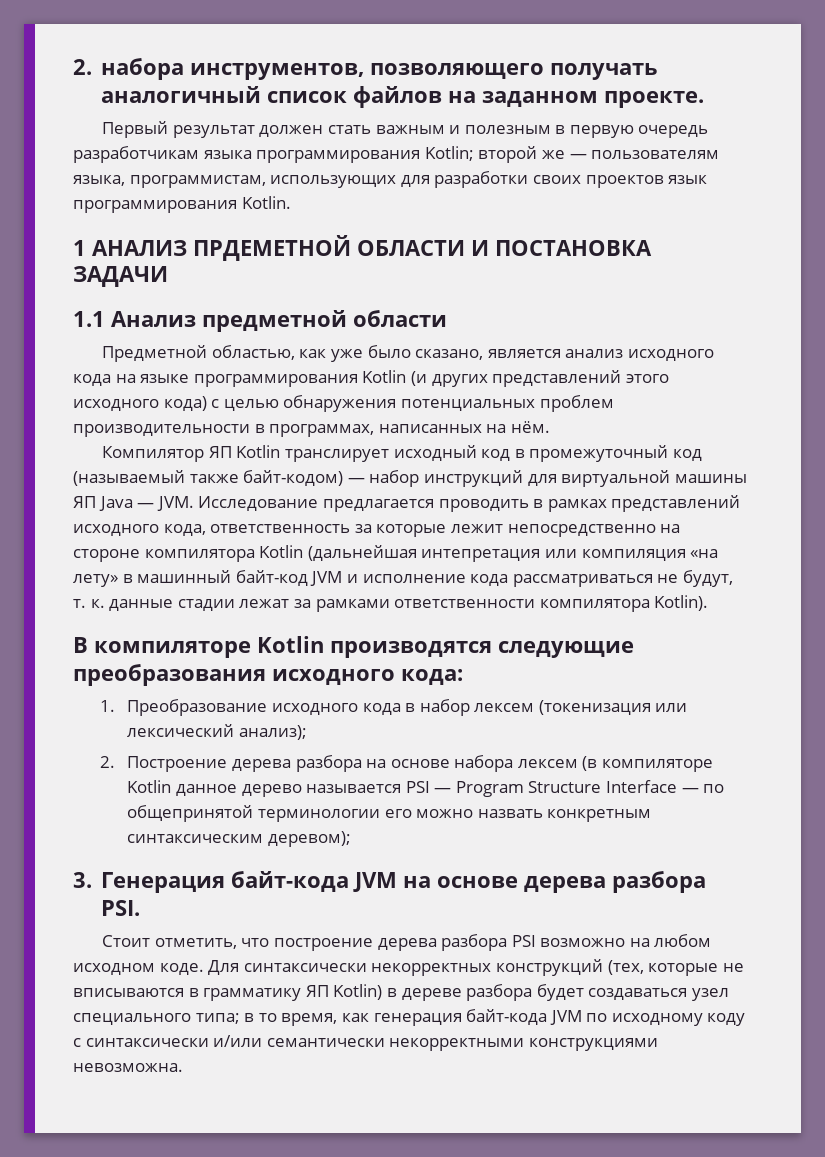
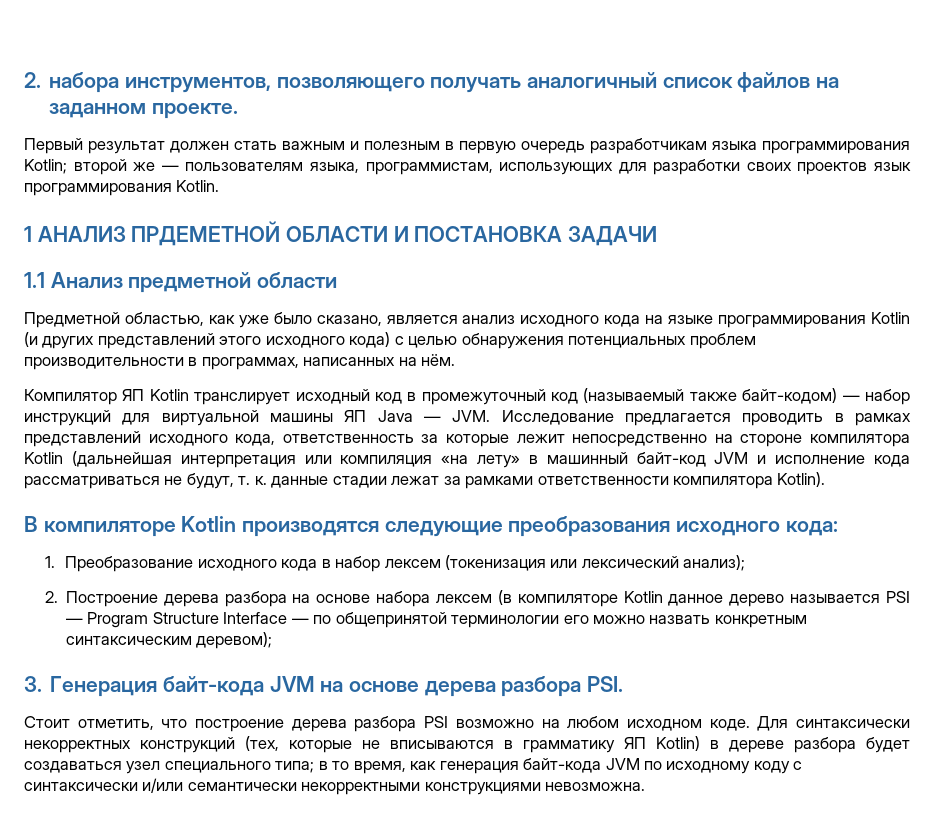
- Компилятор ЯП Kotlin транслирует исходный код в промежуточный код (называемый также байт-кодом) — набор инструкций для виртуальной машины ЯП Java — JVM. Исследование предлагается проводить в рамках представлений исходного кода, ответственность за которые лежит непосредственно на стороне компилятора Kotlin (дальнейшая интепретация или компиляция «на лету» в машинный байт-код JVM и исполнение кода рассматриваться не будут, т. к. данные стадии лежат за рамками ответственности компилятора Kotlin).
+ Компилятор ЯП Kotlin транслирует исходный код в промежуточный код (называемый также байт-кодом) — набор инструкций для виртуальной машины ЯП Java — JVM. Исследование предлагается проводить в рамках представлений исходного кода, ответственность за которые лежит непосредственно на стороне компилятора Kotlin (дальнейшая интерпретация или компиляция «на лету» в машинный байт-код JVM и исполнение кода рассматриваться не будут, т. к. данные стадии лежат за рамками ответственности компилятора Kotlin).

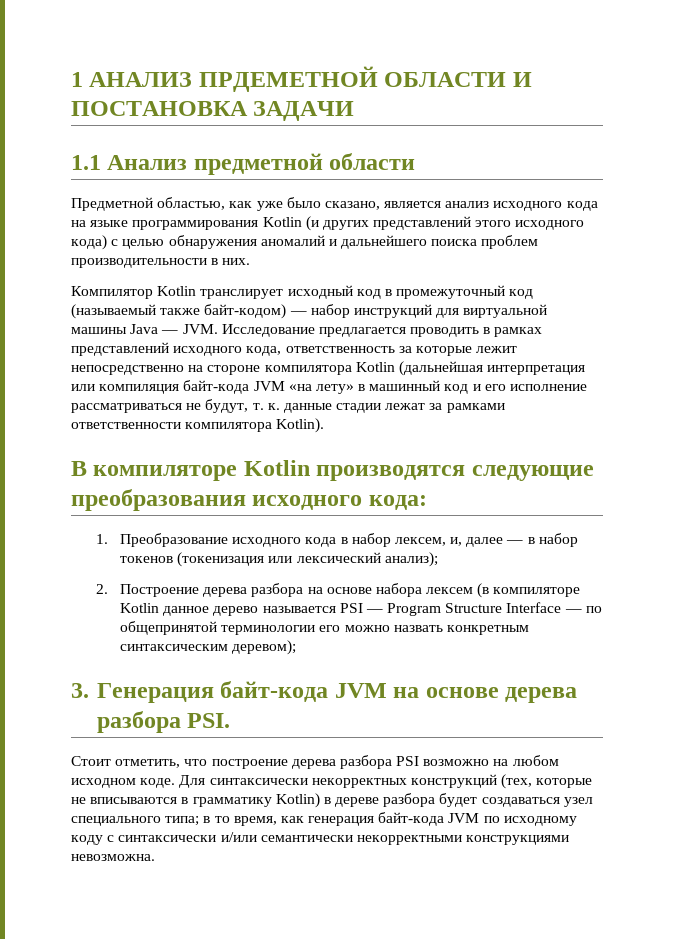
- 2. набора инструментов, позволяющего получать аналогичный список файлов на заданном проекте.
- Первый результат должен стать важным и полезным в первую очередь разработчикам языка программирования Kotlin; второй же — пользователям языка, программистам, использующих для разработки своих проектов язык программирования Kotlin.
- Предметной областью, как уже было сказано, является анализ исходного кода на языке программирования Kotlin (и других представлений этого исходного кода) с целью обнаружения потенциальных проблем производительности в программах, написанных на нём.
+ Предметной областью, как уже было сказано, является анализ исходного кода на языке программирования Kotlin (и других представлений этого исходного кода) с целью обнаружения аномалий и дальнейшего поиска проблем производительности в них.
- Компилятор ЯП Kotlin транслирует исходный код в промежуточный код (называемый также байт-кодом) — набор инструкций для виртуальной машины ЯП Java — JVM. Исследование предлагается проводить в рамках представлений исходного кода, ответственность за которые лежит непосредственно на стороне компилятора Kotlin (дальнейшая интерпретация или компиляция «на лету» в машинный байт-код JVM и исполнение кода рассматриваться не будут, т. к. данные стадии лежат за рамками ответственности компилятора Kotlin).
+ Компилятор Kotlin транслирует исходный код в промежуточный код (называемый также байт-кодом) — набор инструкций для виртуальной машины Java — JVM. Исследование предлагается проводить в рамках представлений исходного кода, ответственность за которые лежит непосредственно на стороне компилятора Kotlin (дальнейшая интерпретация или компиляция байт-кода JVM «на лету» в машинный код и его исполнение рассматриваться не будут, т. к. данные стадии лежат за рамками ответственности компилятора Kotlin).
- 1. Преобразование исходного кода в набор лексем (токенизация или лексический анализ);
+ 1. Преобразование исходного кода в набор лексем, и, далее — в набор токенов (токенизация или лексический анализ);
- Для синтаксически некорректных конструкций (тех, которые не вписываются в грамматику ЯП Kotlin) в дереве разбора будет создаваться узел специального типа; в то время, как генерация байт-кода JVM по исходному коду с синтаксически и/или семантически некорректными конструкциями невозможна.
+ Для синтаксически некорректных конструкций (тех, которые не вписываются в грамматику Kotlin) в дереве разбора будет создаваться узел специального типа; в то время, как генерация байт-кода JVM по исходному коду с синтаксически и/или семантически некорректными конструкциями невозможна.

